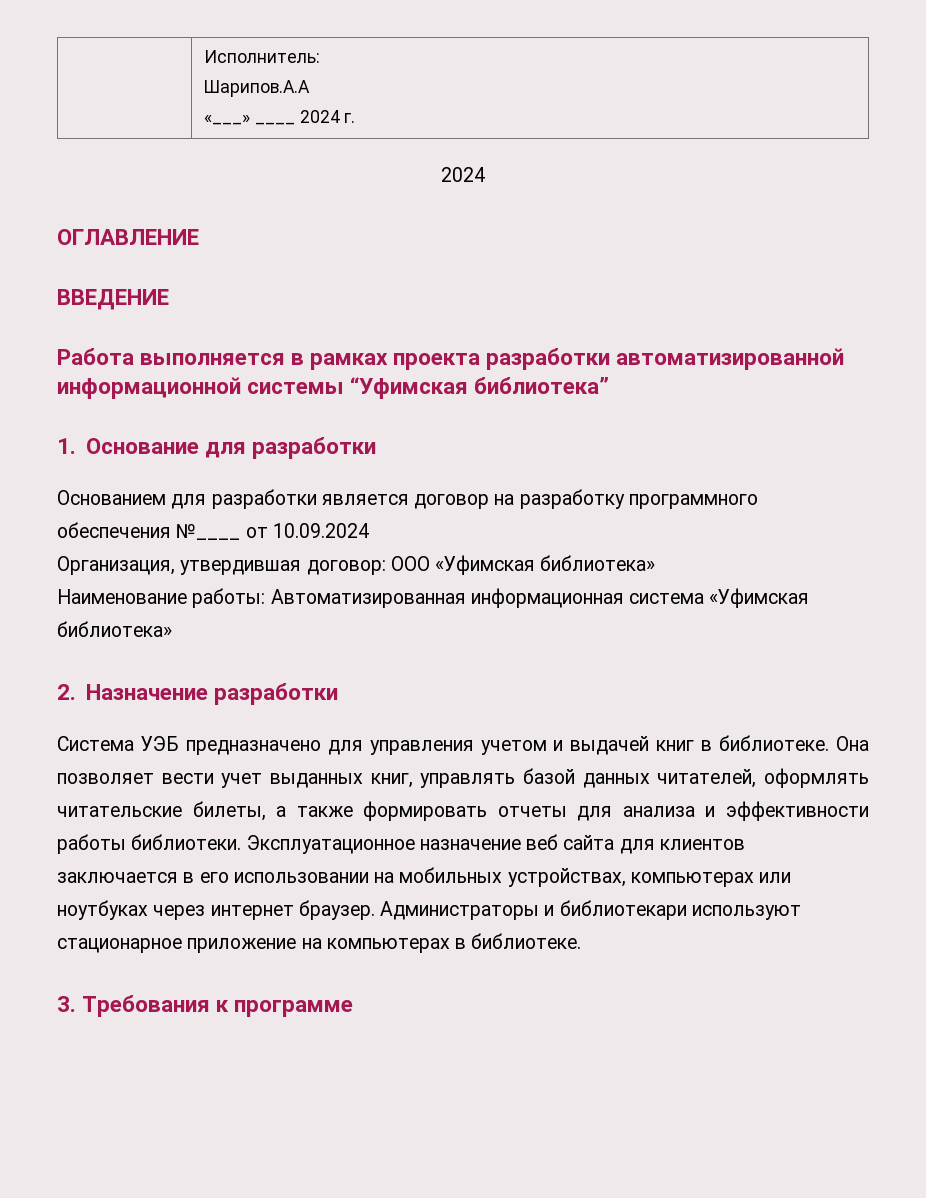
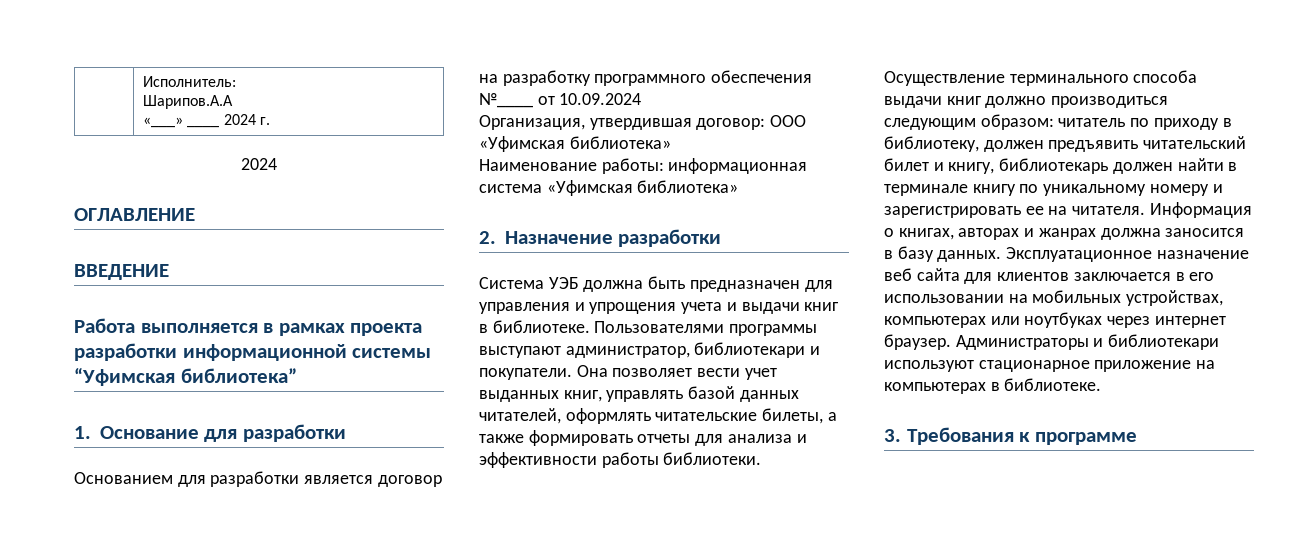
- Работа выполняется в рамках проекта разработки автоматизированной информационной системы “Уфимская библиотека”
+ Работа выполняется в рамках проекта разработки информационной системы “Уфимская библиотека”
- Наименование работы: Автоматизированная информационная система «Уфимская библиотека»
+ Наименование работы: информационная система «Уфимская библиотека»
- Система УЭБ предназначено для управления учетом и выдачей книг в библиотеке.
+ Система УЭБ должна быть предназначен для управления и упрощения учета и выдачи книг в библиотеке. Пользователями программы выступают администратор, библиотекари и покупатели.
+ Осуществление терминального способа выдачи книг должно производиться следующим образом: читатель по приходу в библиотеку, должен предъявить читательский билет и книгу, библиотекарь должен найти в терминале книгу по уникальному номеру и зарегистрировать ее на читателя. Информация о книгах, авторах и жанрах должна заносится в базу данных.

